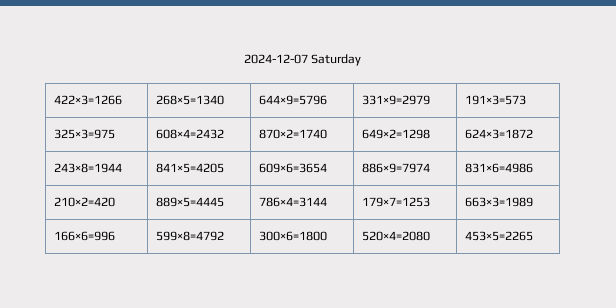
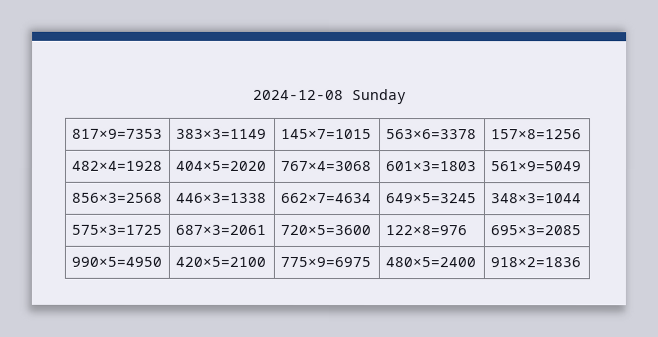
- 2024-12-07 Saturday
- 422×3=1266 | 268×5=1340 | 644×9=5796 | 331×9=2979 | 191×3=573
- 325×3=975 | 608×4=2432 | 870×2=1740 | 649×2=1298 | 624×3=1872
- 243×8=1944 | 841×5=4205 | 609×6=3654 | 886×9=7974 | 831×6=4986
- 210×2=420 | 889×5=4445 | 786×4=3144 | 179×7=1253 | 663×3=1989
- 166×6=996 | 599×8=4792 | 300×6=1800 | 520×4=2080 | 453×5=2265
+ 2024-12-08 Sunday
+ 817×9=7353 | 383×3=1149 | 145×7=1015 | 563×6=3378 | 157×8=1256
+ 482×4=1928 | 404×5=2020 | 767×4=3068 | 601×3=1803 | 561×9=5049
+ 856×3=2568 | 446×3=1338 | 662×7=4634 | 649×5=3245 | 348×3=1044
+ 575×3=1725 | 687×3=2061 | 720×5=3600 | 122×8=976 | 695×3=2085
+ 990×5=4950 | 420×5=2100 | 775×9=6975 | 480×5=2400 | 918×2=1836

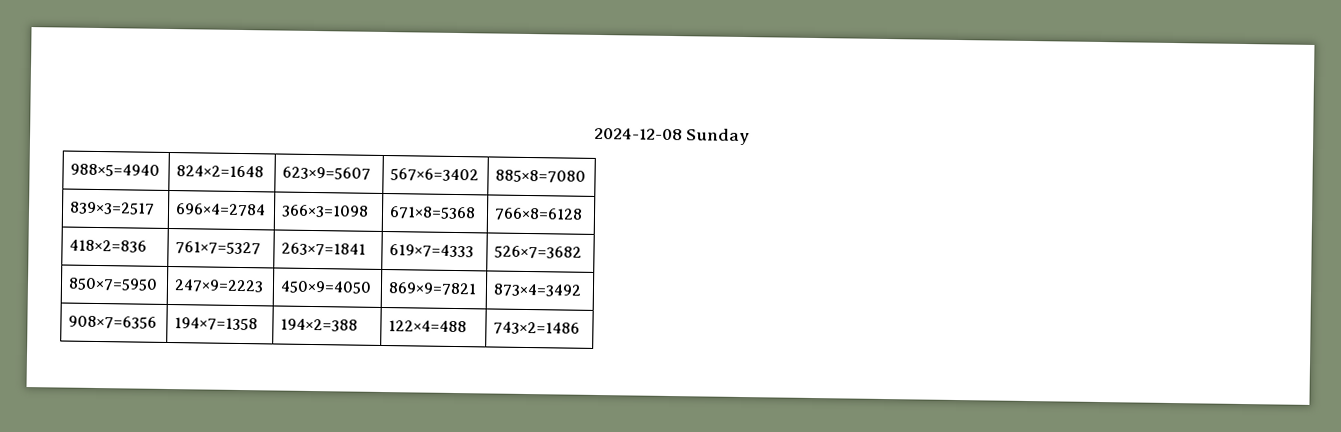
- 817×9=7353 | 383×3=1149 | 145×7=1015 | 563×6=3378 | 157×8=1256
- 482×4=1928 | 404×5=2020 | 767×4=3068 | 601×3=1803 | 561×9=5049
- 856×3=2568 | 446×3=1338 | 662×7=4634 | 649×5=3245 | 348×3=1044
- 575×3=1725 | 687×3=2061 | 720×5=3600 | 122×8=976 | 695×3=2085
- 990×5=4950 | 420×5=2100 | 775×9=6975 | 480×5=2400 | 918×2=1836
+ 988×5=4940 | 824×2=1648 | 623×9=5607 | 567×6=3402 | 885×8=7080
+ 839×3=2517 | 696×4=2784 | 366×3=1098 | 671×8=5368 | 766×8=6128
+ 418×2=836 | 761×7=5327 | 263×7=1841 | 619×7=4333 | 526×7=3682
+ 850×7=5950 | 247×9=2223 | 450×9=4050 | 869×9=7821 | 873×4=3492
+ 908×7=6356 | 194×7=1358 | 194×2=388 | 122×4=488 | 743×2=1486

